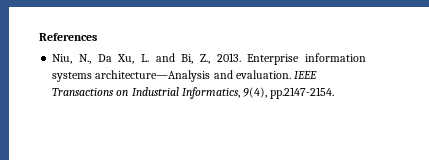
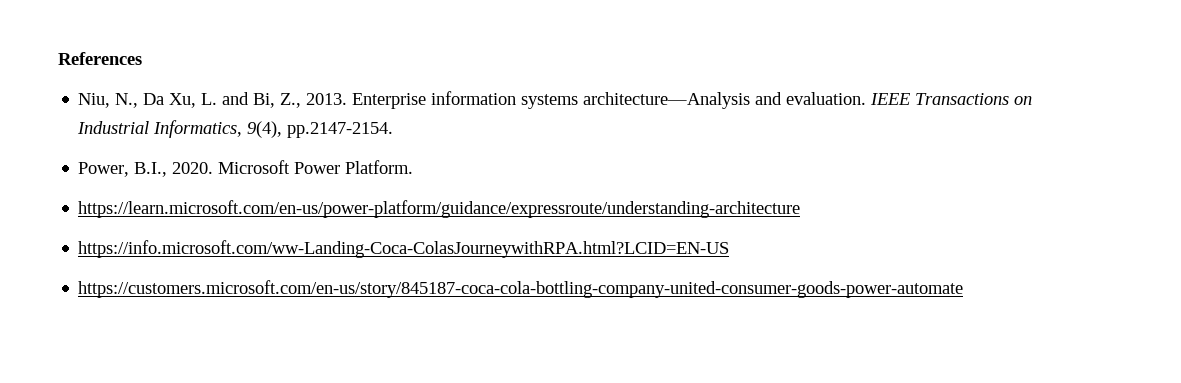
+ Power, B.I., 2020. Microsoft Power Platform.
+ https://learn.microsoft.com/en-us/power-platform/guidance/expressroute/understanding-architecture
+ https://info.microsoft.com/ww-Landing-Coca-ColasJourneywithRPA.html?LCID=EN-US
+ https://customers.microsoft.com/en-us/story/845187-coca-cola-bottling-company-united-consumer-goods-power-automate

